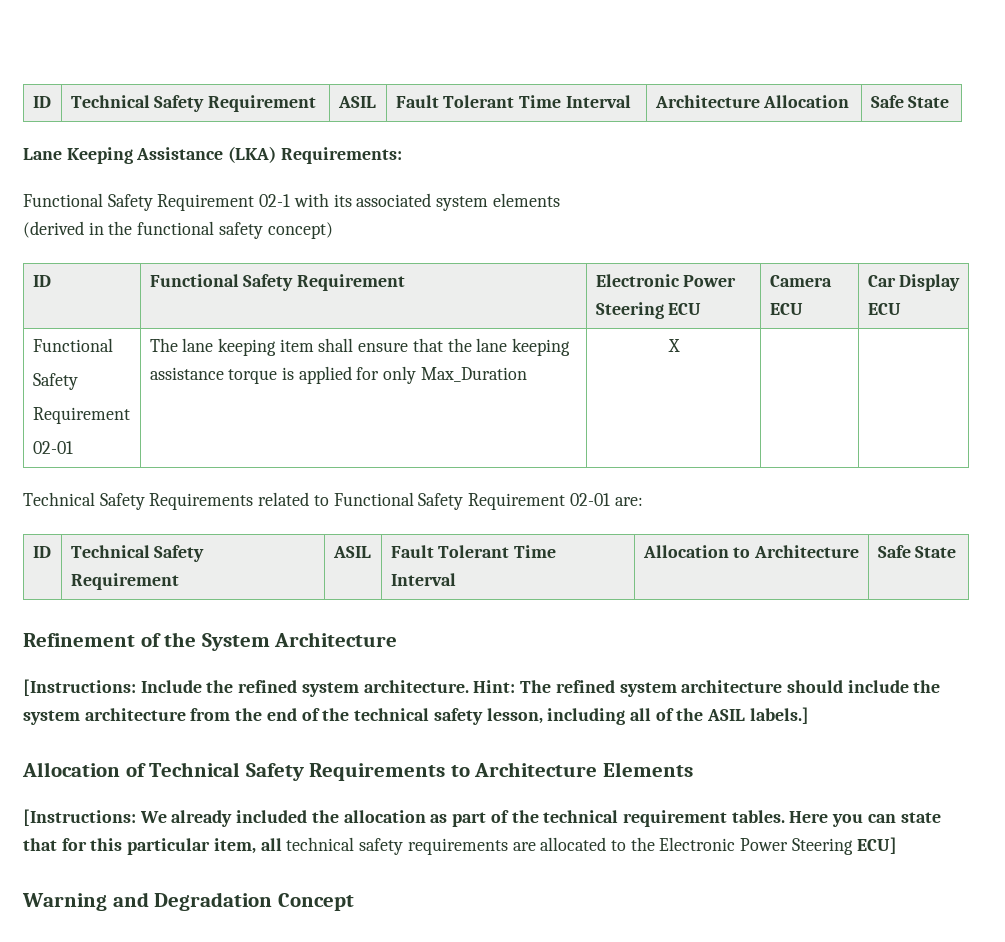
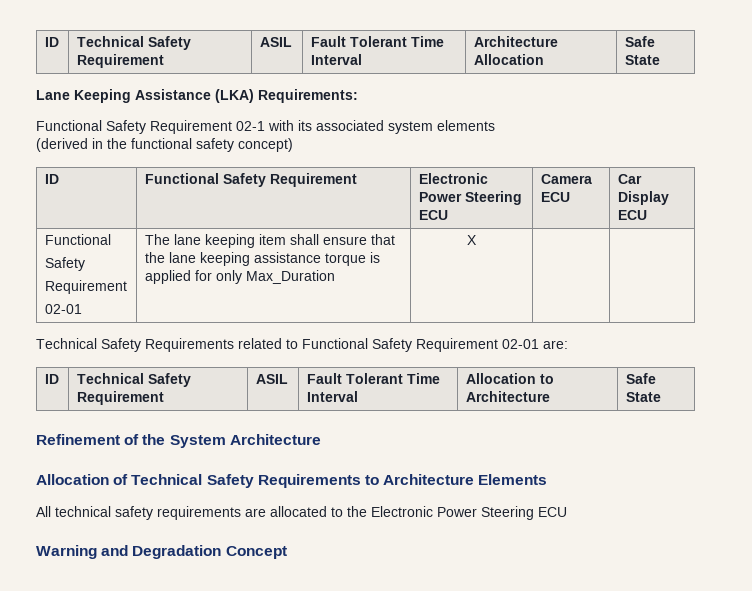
- [Instructions: Include the refined system architecture. Hint: The refined system architecture should include the system architecture from the end of the technical safety lesson, including all of the ASIL labels.]
- [Instructions: We already included the allocation as part of the technical requirement tables. Here you can state that for this particular item, all technical safety requirements are allocated to the Electronic Power Steering ECU]
+ All technical safety requirements are allocated to the Electronic Power Steering ECU

